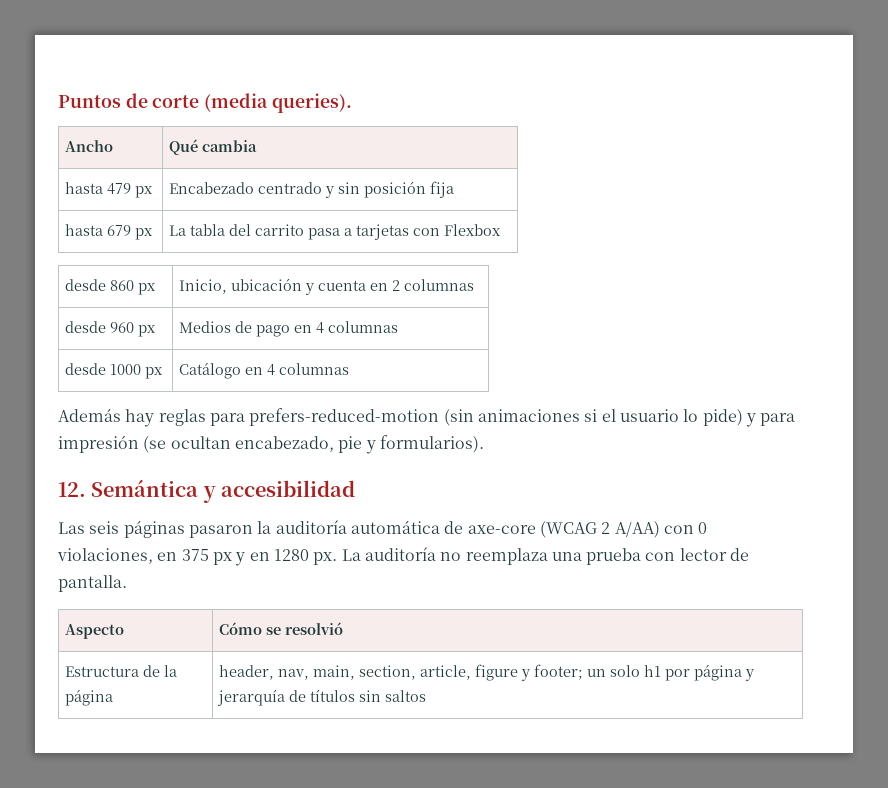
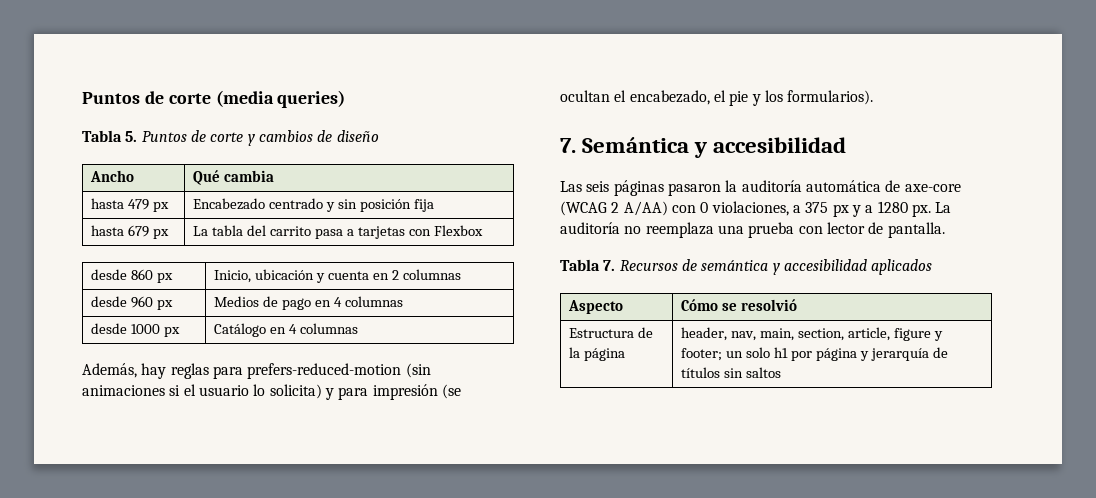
- Puntos de corte (media queries).
+ Puntos de corte (media queries)
+ Tabla 5. Puntos de corte y cambios de diseño
- Además hay reglas para prefers-reduced-motion (sin animaciones si el usuario lo pide) y para impresión (se ocultan encabezado, pie y formularios).
+ Además, hay reglas para prefers-reduced-motion (sin animaciones si el usuario lo solicita) y para impresión (se ocultan el encabezado, el pie y los formularios).
- 12. Semántica y accesibilidad
+ 7. Semántica y accesibilidad
- Las seis páginas pasaron la auditoría automática de axe-core (WCAG 2 A/AA) con 0 violaciones, en 375 px y en 1280 px.
+ Las seis páginas pasaron la auditoría automática de axe-core (WCAG 2 A/AA) con 0 violaciones, a 375 px y a 1280 px.
+ Tabla 7. Recursos de semántica y accesibilidad aplicados

